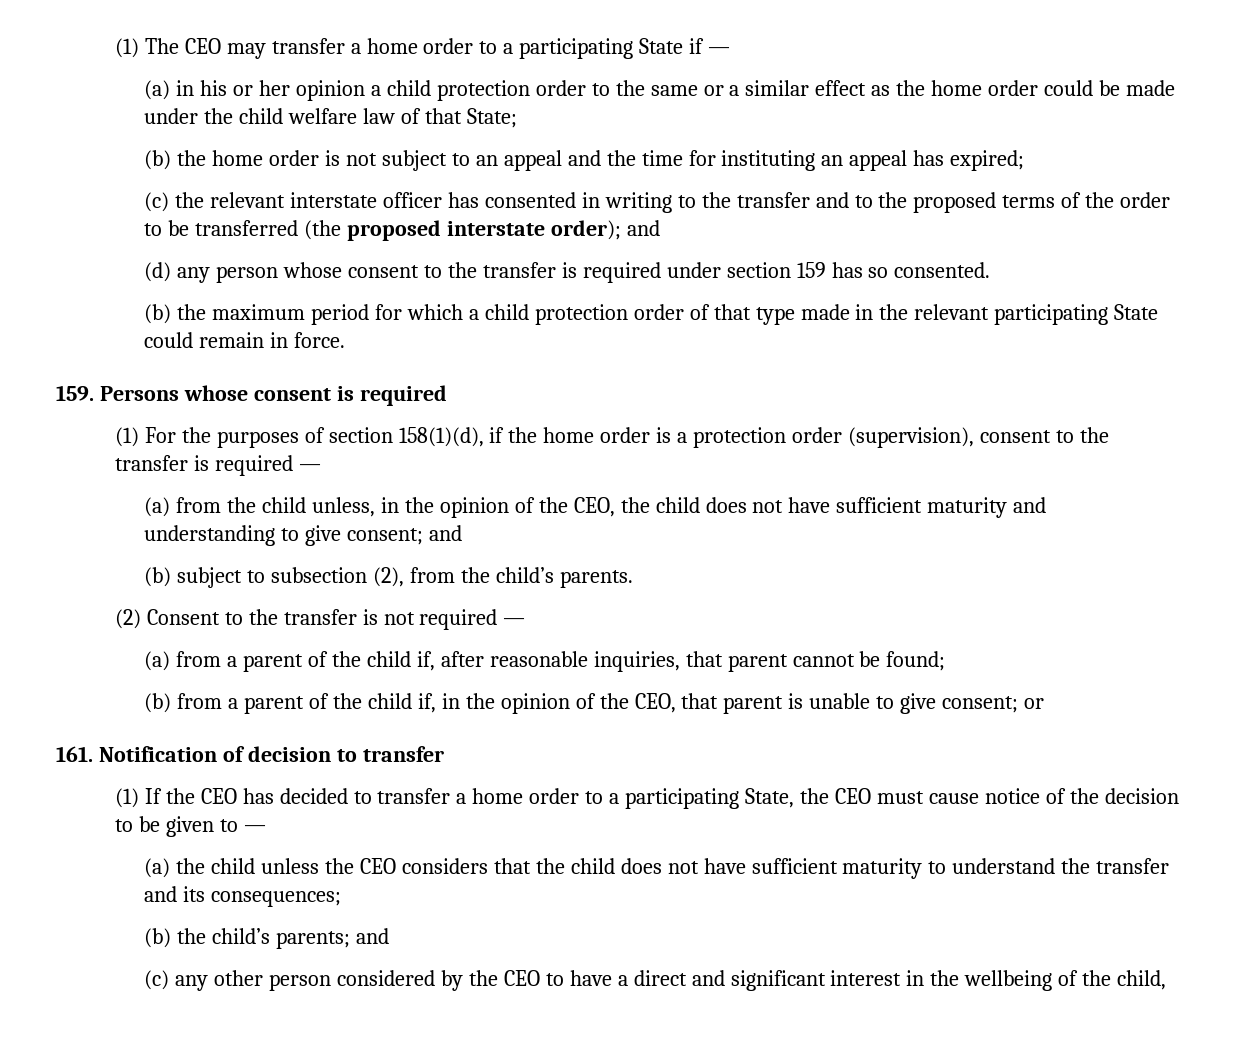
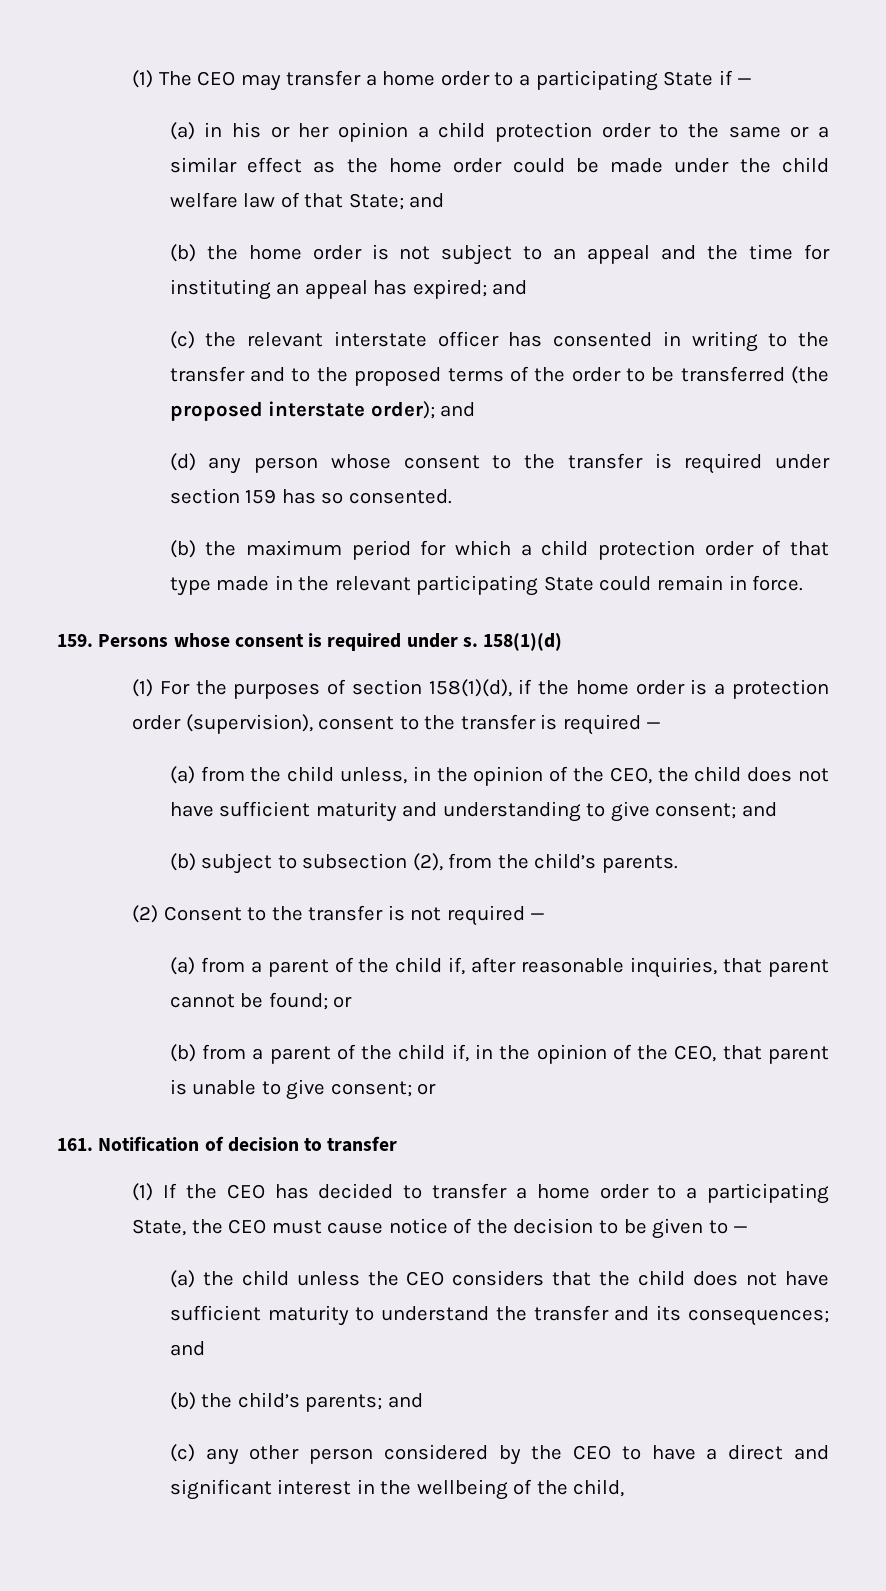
- (a) in his or her opinion a child protection order to the same or a similar effect as the home order could be made under the child welfare law of that State;
+ (a) in his or her opinion a child protection order to the same or a similar effect as the home order could be made under the child welfare law of that State; and
- (b) the home order is not subject to an appeal and the time for instituting an appeal has expired;
+ (b) the home order is not subject to an appeal and the time for instituting an appeal has expired; and
- 159. Persons whose consent is required
+ 159. Persons whose consent is required under s. 158(1)(d)
- (a) from a parent of the child if, after reasonable inquiries, that parent cannot be found;
+ (a) from a parent of the child if, after reasonable inquiries, that parent cannot be found; or
- (a) the child unless the CEO considers that the child does not have sufficient maturity to understand the transfer and its consequences;
+ (a) the child unless the CEO considers that the child does not have sufficient maturity to understand the transfer and its consequences; and

